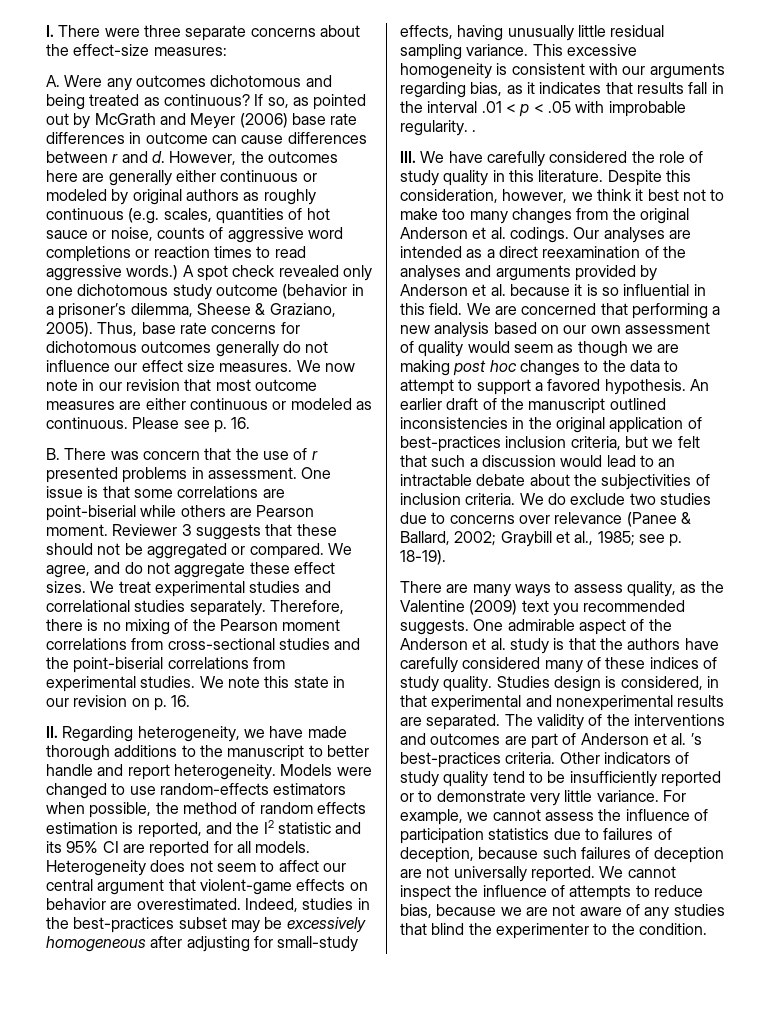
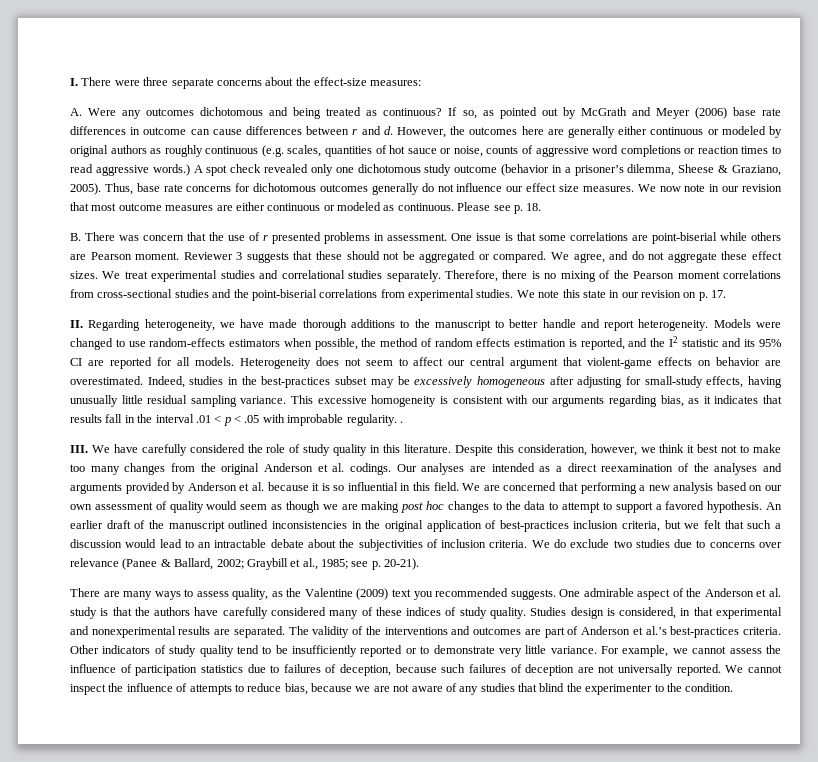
- Please see p. 16.
+ Please see p. 18.
- We note this state in our revision on p. 16.
+ We note this state in our revision on p. 17.
- We do exclude two studies due to concerns over relevance (Panee & Ballard, 2002; Graybill et al., 1985; see p. 18-19).
+ We do exclude two studies due to concerns over relevance (Panee & Ballard, 2002; Graybill et al., 1985; see p. 20-21).
- The validity of the interventions and outcomes are part of Anderson et al. ’s best-practices criteria.
+ The validity of the interventions and outcomes are part of Anderson et al.’s best-practices criteria.

